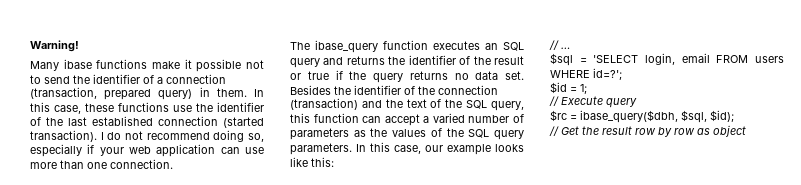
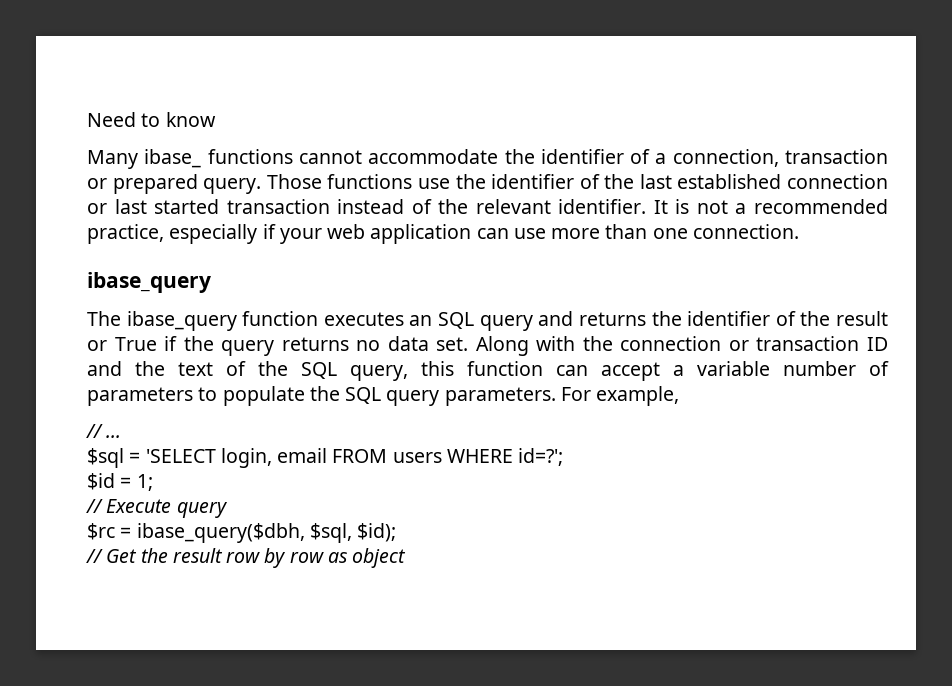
- Warning!
- Many ibase functions make it possible not to send the identifier of a connection (transaction, prepared query) in them. In this case, these functions use the identifier of the last established connection (started transaction). I do not recommend doing so, especially if your web application can use more than one connection.
+ Need to know
+ Many ibase_ functions cannot accommodate the identifier of a connection, transaction or prepared query. Those functions use the identifier of the last established connection or last started transaction instead of the relevant identifier. It is not a recommended practice, especially if your web application can use more than one connection.
+ ibase_query
- The ibase_query function executes an SQL query and returns the identifier of the result or true if the query returns no data set.
+ The ibase_query function executes an SQL query and returns the identifier of the result or True if the query returns no data set.
- Besides the identifier of the connection (transaction) and the text of the SQL query, this function can accept a varied number of parameters as the values of the SQL query parameters. In this case, our example looks like this:
+ Along with the connection or transaction ID and the text of the SQL query, this function can accept a variable number of parameters to populate the SQL query parameters. For example,

